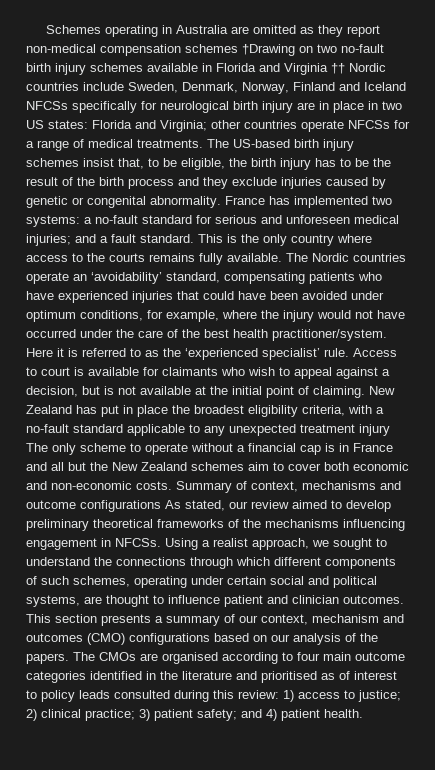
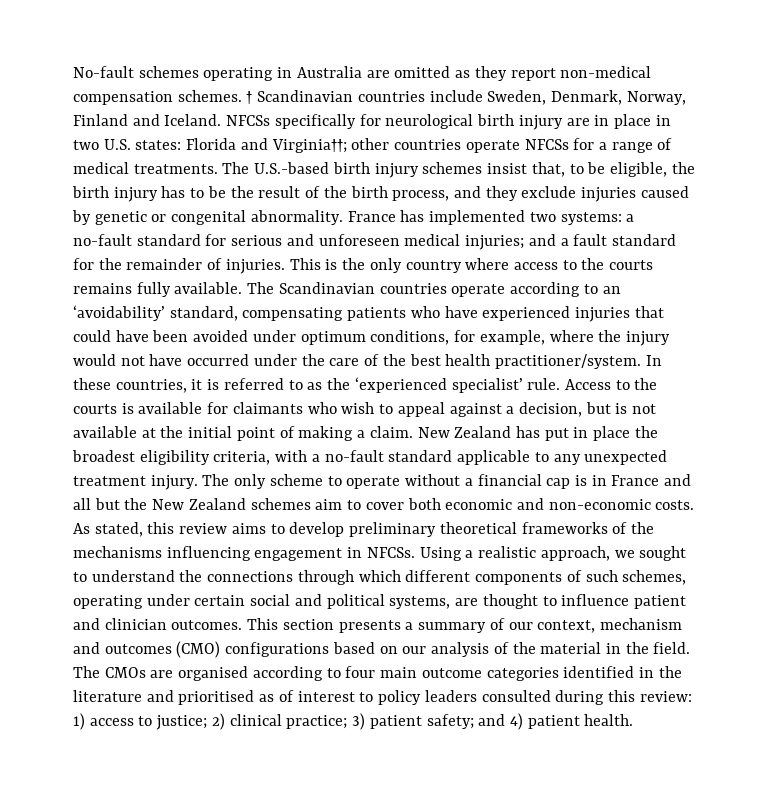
- Schemes operating in Australia are omitted as they report non-medical compensation schemes †Drawing on two no-fault birth injury schemes available in Florida and Virginia †† Nordic countries include Sweden, Denmark, Norway, Finland and Iceland NFCSs specifically for neurological birth injury are in place in two US states: Florida and Virginia; other countries operate NFCSs for a range of medical treatments.
+ No-fault schemes operating in Australia are omitted as they report non-medical compensation schemes. † Scandinavian countries include Sweden, Denmark, Norway, Finland and Iceland. NFCSs specifically for neurological birth injury are in place in two U.S. states: Florida and Virginia††; other countries operate NFCSs for a range of medical treatments.
- The US-based birth injury schemes insist that, to be eligible, the birth injury has to be the result of the birth process and they exclude injuries caused by genetic or congenital abnormality.
+ The U.S.-based birth injury schemes insist that, to be eligible, the birth injury has to be the result of the birth process, and they exclude injuries caused by genetic or congenital abnormality.
- France has implemented two systems: a no-fault standard for serious and unforeseen medical injuries; and a fault standard.
+ France has implemented two systems: a no-fault standard for serious and unforeseen medical injuries; and a fault standard for the remainder of injuries.
- The Nordic countries operate an ‘avoidability’ standard, compensating patients who have experienced injuries that could have been avoided under optimum conditions, for example, where the injury would not have occurred under the care of the best health practitioner/system.
+ The Scandinavian countries operate according to an ‘avoidability’ standard, compensating patients who have experienced injuries that could have been avoided under optimum conditions, for example, where the injury would not have occurred under the care of the best health practitioner/system.
- Here it is referred to as the ‘experienced specialist’ rule.
+ In these countries, it is referred to as the ‘experienced specialist’ rule.
- Access to court is available for claimants who wish to appeal against a decision, but is not available at the initial point of claiming.
+ Access to the courts is available for claimants who wish to appeal against a decision, but is not available at the initial point of making a claim.
- New Zealand has put in place the broadest eligibility criteria, with a no-fault standard applicable to any unexpected treatment injury The only scheme to operate without a financial cap is in France and all but the New Zealand schemes aim to cover both economic and non-economic costs.
+ New Zealand has put in place the broadest eligibility criteria, with a no-fault standard applicable to any unexpected treatment injury. The only scheme to operate without a financial cap is in France and all but the New Zealand schemes aim to cover both economic and non-economic costs.
- Summary of context, mechanisms and outcome configurations As stated, our review aimed to develop preliminary theoretical frameworks of the mechanisms influencing engagement in NFCSs.
+ As stated, this review aims to develop preliminary theoretical frameworks of the mechanisms influencing engagement in NFCSs.
- Using a realist approach, we sought to understand the connections through which different components of such schemes, operating under certain social and political systems, are thought to influence patient and clinician outcomes.
+ Using a realistic approach, we sought to understand the connections through which different components of such schemes, operating under certain social and political systems, are thought to influence patient and clinician outcomes.
- This section presents a summary of our context, mechanism and outcomes (CMO) configurations based on our analysis of the papers.
+ This section presents a summary of our context, mechanism and outcomes (CMO) configurations based on our analysis of the material in the field.
- The CMOs are organised according to four main outcome categories identified in the literature and prioritised as of interest to policy leads consulted during this review: 1) access to justice; 2) clinical practice; 3) patient safety; and 4) patient health.
+ The CMOs are organised according to four main outcome categories identified in the literature and prioritised as of interest to policy leaders consulted during this review: 1) access to justice; 2) clinical practice; 3) patient safety; and 4) patient health.

